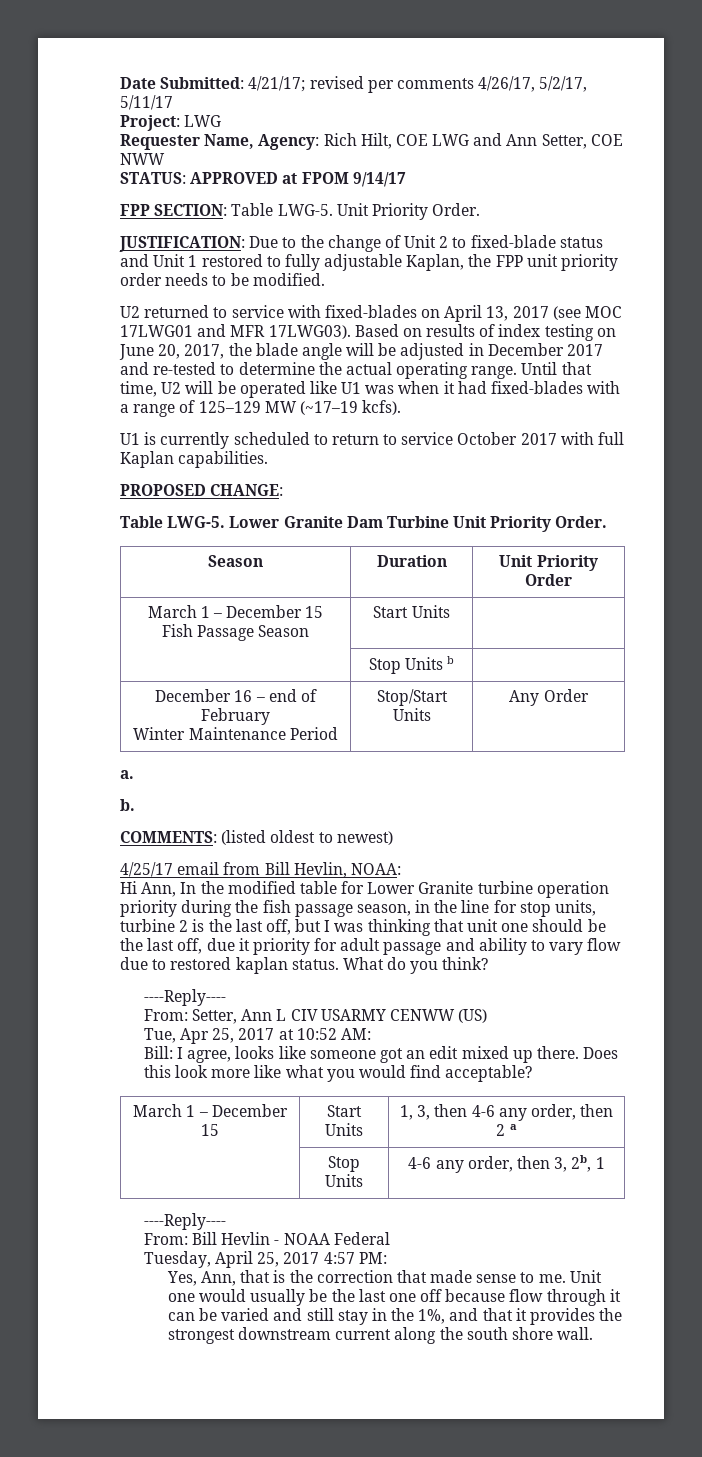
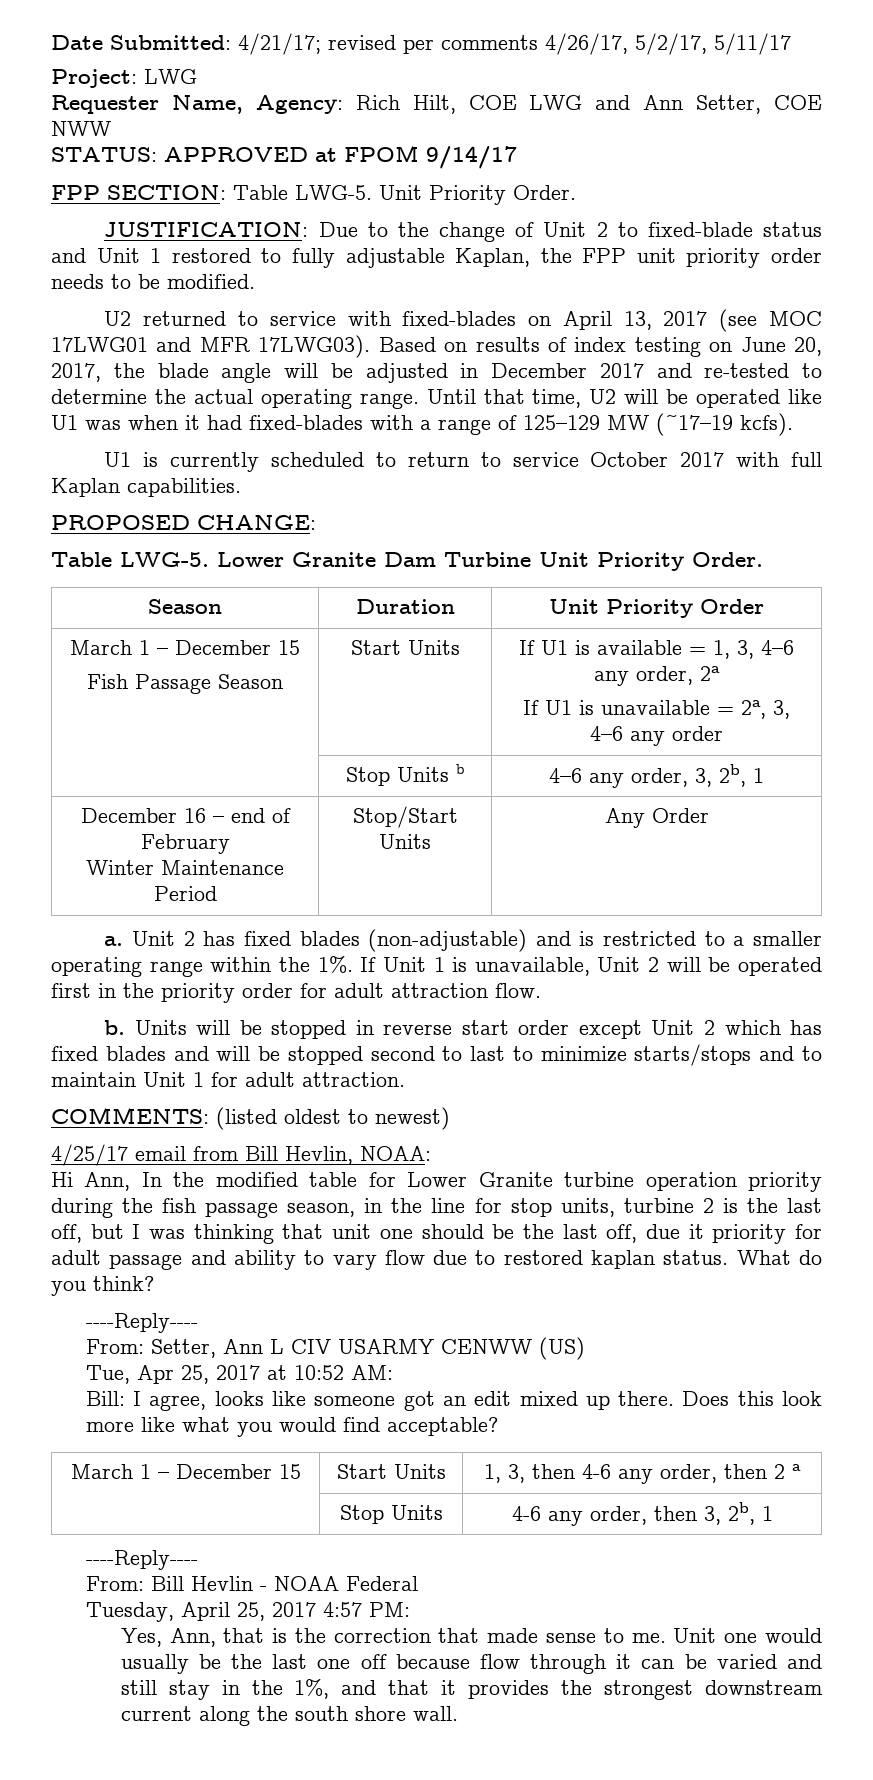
  Season | Duration | Unit Priority Order
  March 1 – December 15
- Fish Passage Season | Start Units |
- | Stop Units b |
+ Fish Passage Season | Start Units | If U1 is available = 1, 3, 4–6 any order, 2a
+ If U1 is unavailable = 2a, 3, 4–6 any order
+ | Stop Units b | 4–6 any order, 3, 2b, 1
- a.
- b.
+ a. Unit 2 has fixed blades (non-adjustable) and is restricted to a smaller operating range within the 1%. If Unit 1 is unavailable, Unit 2 will be operated first in the priority order for adult attraction flow.
+ b. Units will be stopped in reverse start order except Unit 2 which has fixed blades and will be stopped second to last to minimize starts/stops and to maintain Unit 1 for adult attraction.

